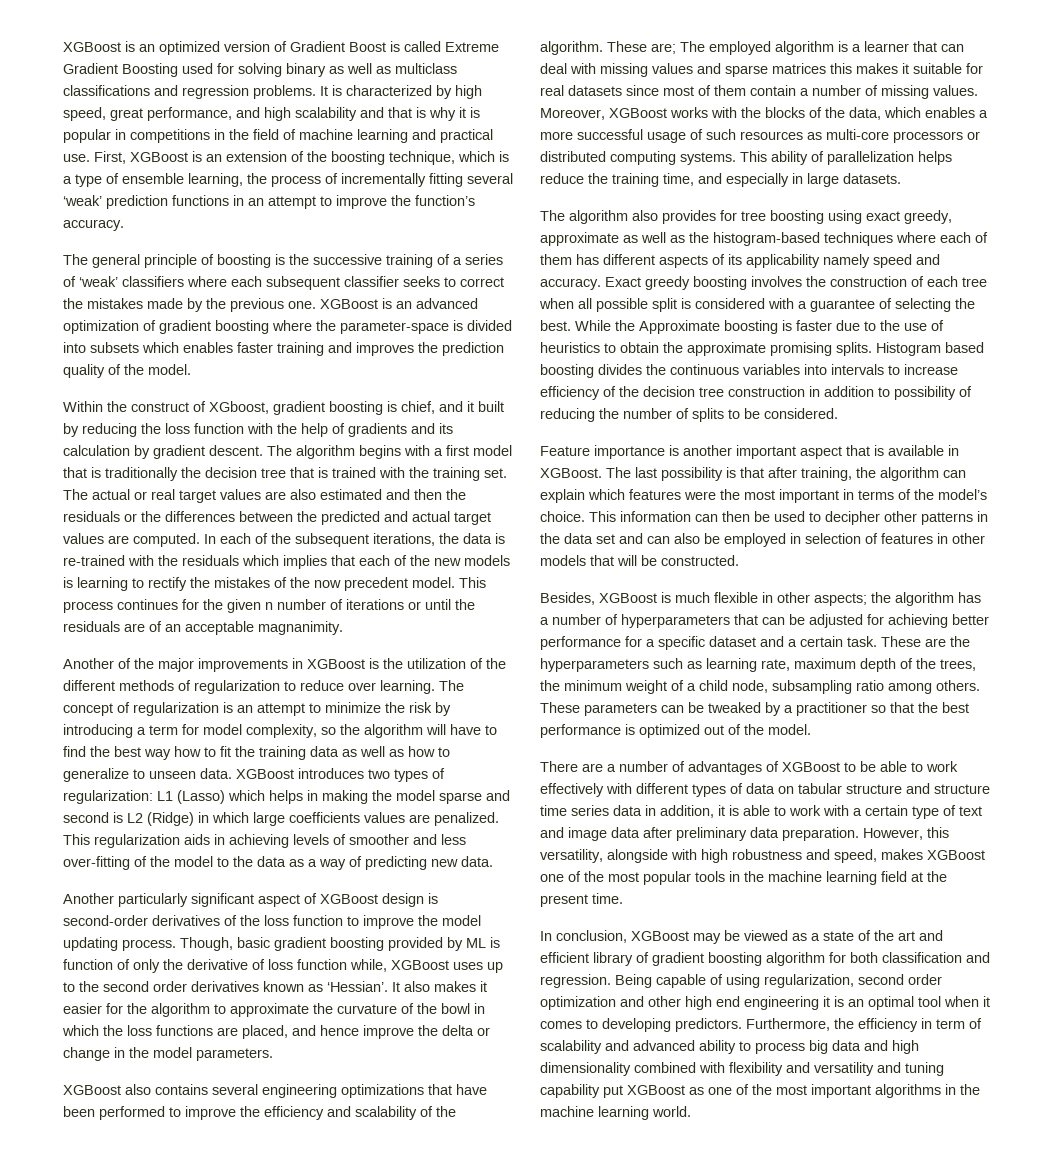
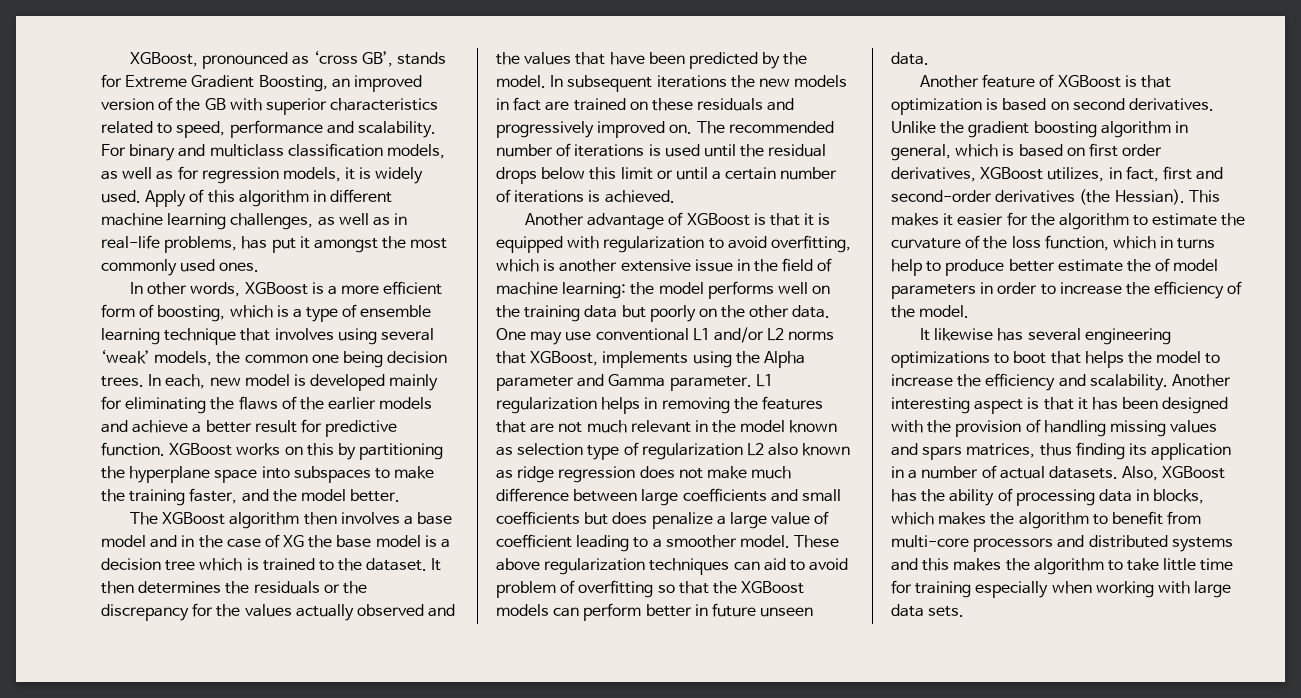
- XGBoost is an optimized version of Gradient Boost is called Extreme Gradient Boosting used for solving binary as well as multiclass classifications and regression problems. It is characterized by high speed, great performance, and high scalability and that is why it is popular in competitions in the field of machine learning and practical use. First, XGBoost is an extension of the boosting technique, which is a type of ensemble learning, the process of incrementally fitting several ‘weak’ prediction functions in an attempt to improve the function’s accuracy.
- The general principle of boosting is the successive training of a series of ‘weak’ classifiers where each subsequent classifier seeks to correct the mistakes made by the previous one. XGBoost is an advanced optimization of gradient boosting where the parameter-space is divided into subsets which enables faster training and improves the prediction quality of the model.
- Within the construct of XGboost, gradient boosting is chief, and it built by reducing the loss function with the help of gradients and its calculation by gradient descent. The algorithm begins with a first model that is traditionally the decision tree that is trained with the training set. The actual or real target values are also estimated and then the residuals or the differences between the predicted and actual target values are computed. In each of the subsequent iterations, the data is re-trained with the residuals which implies that each of the new models is learning to rectify the mistakes of the now precedent model. This process continues for the given n number of iterations or until the residuals are of an acceptable magnanimity.
- Another of the major improvements in XGBoost is the utilization of the different methods of regularization to reduce over learning. The concept of regularization is an attempt to minimize the risk by introducing a term for model complexity, so the algorithm will have to find the best way how to fit the training data as well as how to generalize to unseen data. XGBoost introduces two types of regularization: L1 (Lasso) which helps in making the model sparse and second is L2 (Ridge) in which large coefficients values are penalized. This regularization aids in achieving levels of smoother and less over-fitting of the model to the data as a way of predicting new data.
- Another particularly significant aspect of XGBoost design is second-order derivatives of the loss function to improve the model updating process. Though, basic gradient boosting provided by ML is function of only the derivative of loss function while, XGBoost uses up to the second order derivatives known as ‘Hessian’. It also makes it easier for the algorithm to approximate the curvature of the bowl in which the loss functions are placed, and hence improve the delta or change in the model parameters.
- XGBoost also contains several engineering optimizations that have been performed to improve the efficiency and scalability of the algorithm. These are; The employed algorithm is a learner that can deal with missing values and sparse matrices this makes it suitable for real datasets since most of them contain a number of missing values. Moreover, XGBoost works with the blocks of the data, which enables a more successful usage of such resources as multi-core processors or distributed computing systems. This ability of parallelization helps reduce the training time, and especially in large datasets.
- The algorithm also provides for tree boosting using exact greedy, approximate as well as the histogram-based techniques where each of them has different aspects of its applicability namely speed and accuracy. Exact greedy boosting involves the construction of each tree when all possible split is considered with a guarantee of selecting the best. While the Approximate boosting is faster due to the use of heuristics to obtain the approximate promising splits. Histogram based boosting divides the continuous variables into intervals to increase efficiency of the decision tree construction in addition to possibility of reducing the number of splits to be considered.
- Feature importance is another important aspect that is available in XGBoost. The last possibility is that after training, the algorithm can explain which features were the most important in terms of the model’s choice. This information can then be used to decipher other patterns in the data set and can also be employed in selection of features in other models that will be constructed.
- Besides, XGBoost is much flexible in other aspects; the algorithm has a number of hyperparameters that can be adjusted for achieving better performance for a specific dataset and a certain task. These are the hyperparameters such as learning rate, maximum depth of the trees, the minimum weight of a child node, subsampling ratio among others. These parameters can be tweaked by a practitioner so that the best performance is optimized out of the model.
- There are a number of advantages of XGBoost to be able to work effectively with different types of data on tabular structure and structure time series data in addition, it is able to work with a certain type of text and image data after preliminary data preparation. However, this versatility, alongside with high robustness and speed, makes XGBoost one of the most popular tools in the machine learning field at the present time.
- In conclusion, XGBoost may be viewed as a state of the art and efficient library of gradient boosting algorithm for both classification and regression. Being capable of using regularization, second order optimization and other high end engineering it is an optimal tool when it comes to developing predictors. Furthermore, the efficiency in term of scalability and advanced ability to process big data and high dimensionality combined with flexibility and versatility and tuning capability put XGBoost as one of the most important algorithms in the machine learning world.
+ XGBoost, pronounced as ‘cross GB’, stands for Extreme Gradient Boosting, an improved version of the GB with superior characteristics related to speed, performance and scalability. For binary and multiclass classification models, as well as for regression models, it is widely used. Apply of this algorithm in different machine learning challenges, as well as in real-life problems, has put it amongst the most commonly used ones.
+ In other words, XGBoost is a more efficient form of boosting, which is a type of ensemble learning technique that involves using several ‘weak’ models, the common one being decision trees. In each, new model is developed mainly for eliminating the flaws of the earlier models and achieve a better result for predictive function. XGBoost works on this by partitioning the hyperplane space into subspaces to make the training faster, and the model better.
+ The XGBoost algorithm then involves a base model and in the case of XG the base model is a decision tree which is trained to the dataset. It then determines the residuals or the discrepancy for the values actually observed and the values that have been predicted by the model. In subsequent iterations the new models in fact are trained on these residuals and progressively improved on. The recommended number of iterations is used until the residual drops below this limit or until a certain number of iterations is achieved.
+ Another advantage of XGBoost is that it is equipped with regularization to avoid overfitting, which is another extensive issue in the field of machine learning: the model performs well on the training data but poorly on the other data. One may use conventional L1 and/or L2 norms that XGBoost, implements using the Alpha parameter and Gamma parameter. L1 regularization helps in removing the features that are not much relevant in the model known as selection type of regularization L2 also known as ridge regression does not make much difference between large coefficients and small coefficients but does penalize a large value of coefficient leading to a smoother model. These above regularization techniques can aid to avoid problem of overfitting so that the XGBoost models can perform better in future unseen data.
+ Another feature of XGBoost is that optimization is based on second derivatives. Unlike the gradient boosting algorithm in general, which is based on first order derivatives, XGBoost utilizes, in fact, first and second-order derivatives (the Hessian). This makes it easier for the algorithm to estimate the curvature of the loss function, which in turns help to produce better estimate the of model parameters in order to increase the efficiency of the model.
+ It likewise has several engineering optimizations to boot that helps the model to increase the efficiency and scalability. Another interesting aspect is that it has been designed with the provision of handling missing values and spars matrices, thus finding its application in a number of actual datasets. Also, XGBoost has the ability of processing data in blocks, which makes the algorithm to benefit from multi-core processors and distributed systems and this makes the algorithm to take little time for training especially when working with large data sets.

